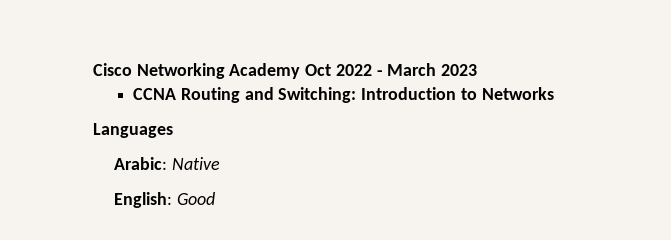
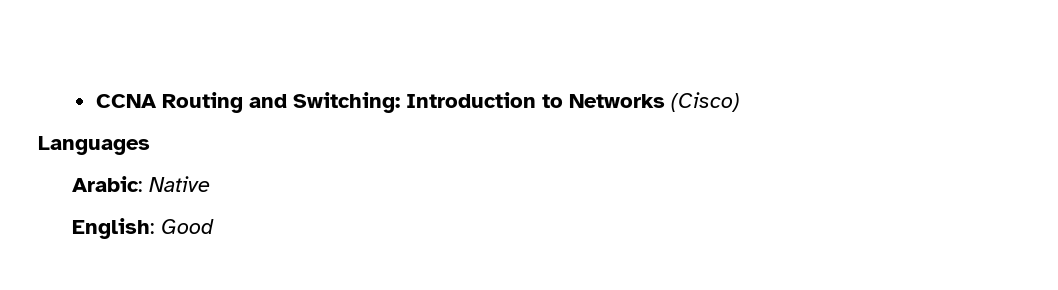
- Cisco Networking Academy Oct 2022 - March 2023
- CCNA Routing and Switching: Introduction to Networks
+ CCNA Routing and Switching: Introduction to Networks (Cisco)

